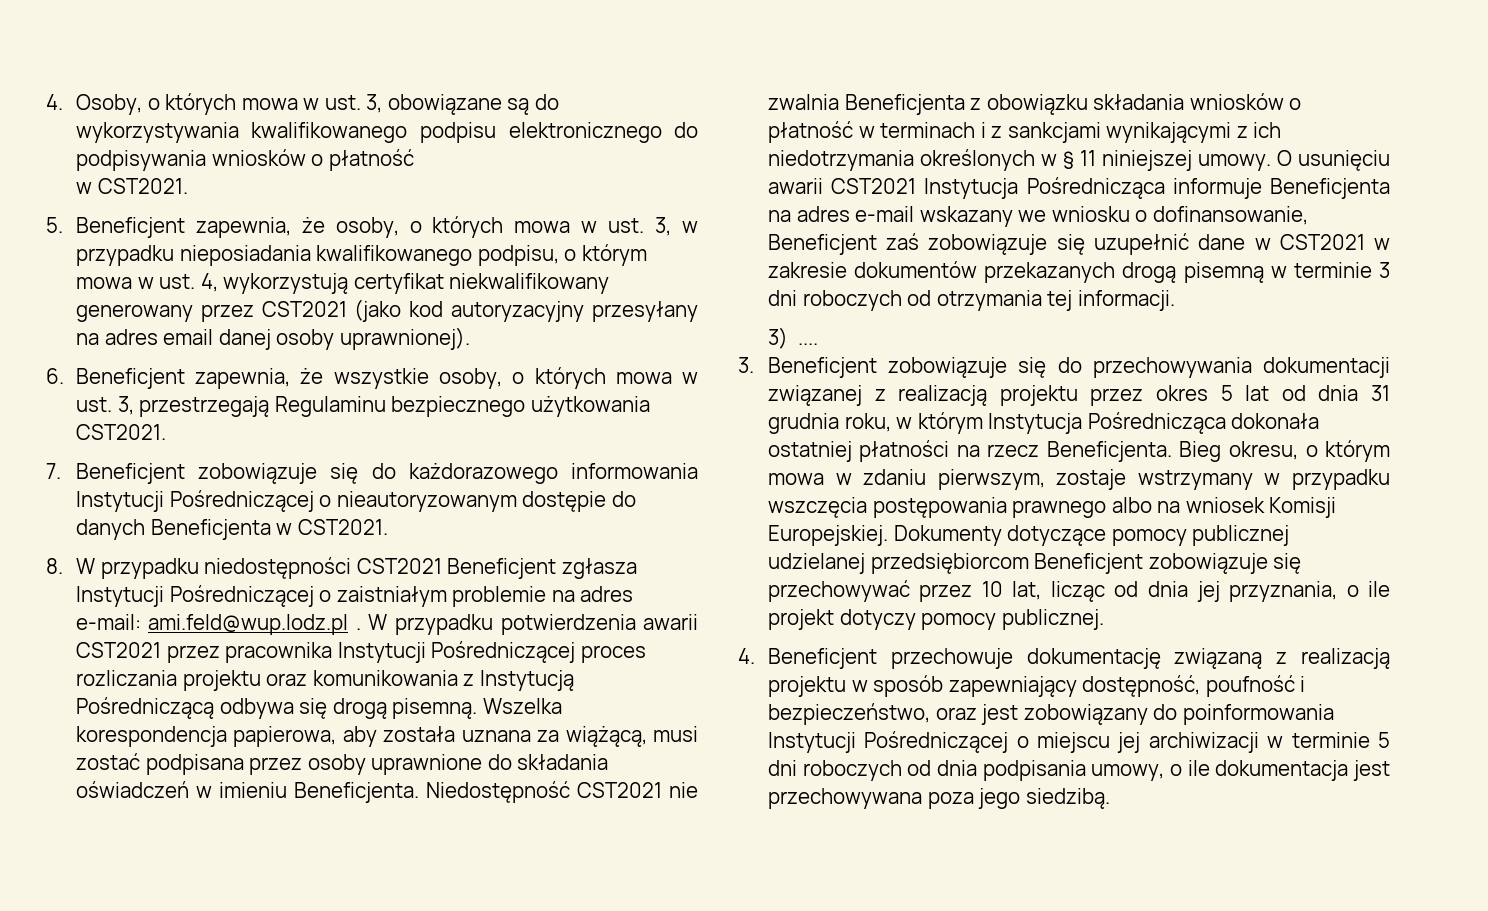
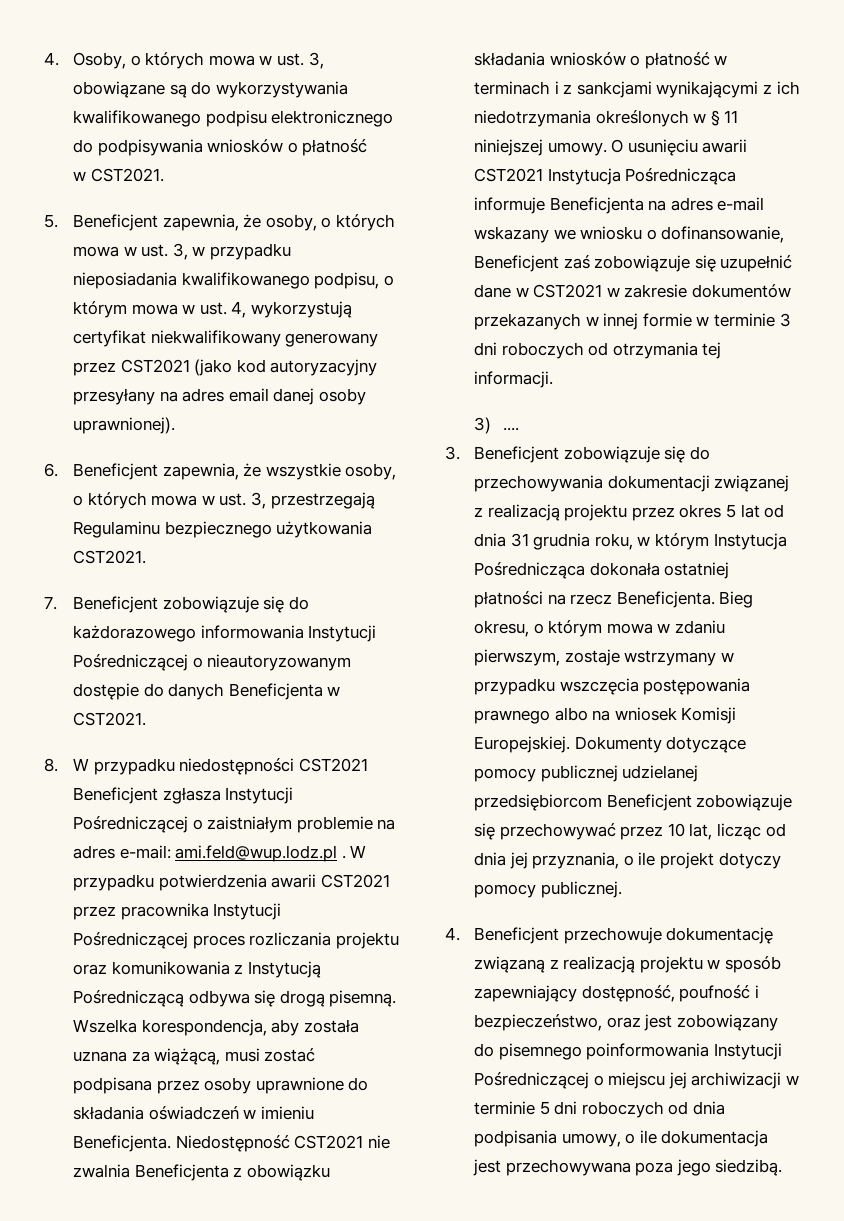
- Wszelka korespondencja papierowa, aby została uznana za wiążącą, musi zostać podpisana przez osoby uprawnione do składania oświadczeń w imieniu Beneficjenta.
+ Wszelka korespondencja, aby została uznana za wiążącą, musi zostać podpisana przez osoby uprawnione do składania oświadczeń w imieniu Beneficjenta.
- O usunięciu awarii CST2021 Instytucja Pośrednicząca informuje Beneficjenta na adres e-mail wskazany we wniosku o dofinansowanie, Beneficjent zaś zobowiązuje się uzupełnić dane w CST2021 w zakresie dokumentów przekazanych drogą pisemną w terminie 3 dni roboczych od otrzymania tej informacji.
+ O usunięciu awarii CST2021 Instytucja Pośrednicząca informuje Beneficjenta na adres e-mail wskazany we wniosku o dofinansowanie, Beneficjent zaś zobowiązuje się uzupełnić dane w CST2021 w zakresie dokumentów przekazanych w innej formie w terminie 3 dni roboczych od otrzymania tej informacji.
- 4. Beneficjent przechowuje dokumentację związaną z realizacją projektu w sposób zapewniający dostępność, poufność i bezpieczeństwo, oraz jest zobowiązany do poinformowania Instytucji Pośredniczącej o miejscu jej archiwizacji w terminie 5 dni roboczych od dnia podpisania umowy, o ile dokumentacja jest przechowywana poza jego siedzibą.
+ 4. Beneficjent przechowuje dokumentację związaną z realizacją projektu w sposób zapewniający dostępność, poufność i bezpieczeństwo, oraz jest zobowiązany do pisemnego poinformowania Instytucji Pośredniczącej o miejscu jej archiwizacji w terminie 5 dni roboczych od dnia podpisania umowy, o ile dokumentacja jest przechowywana poza jego siedzibą.

